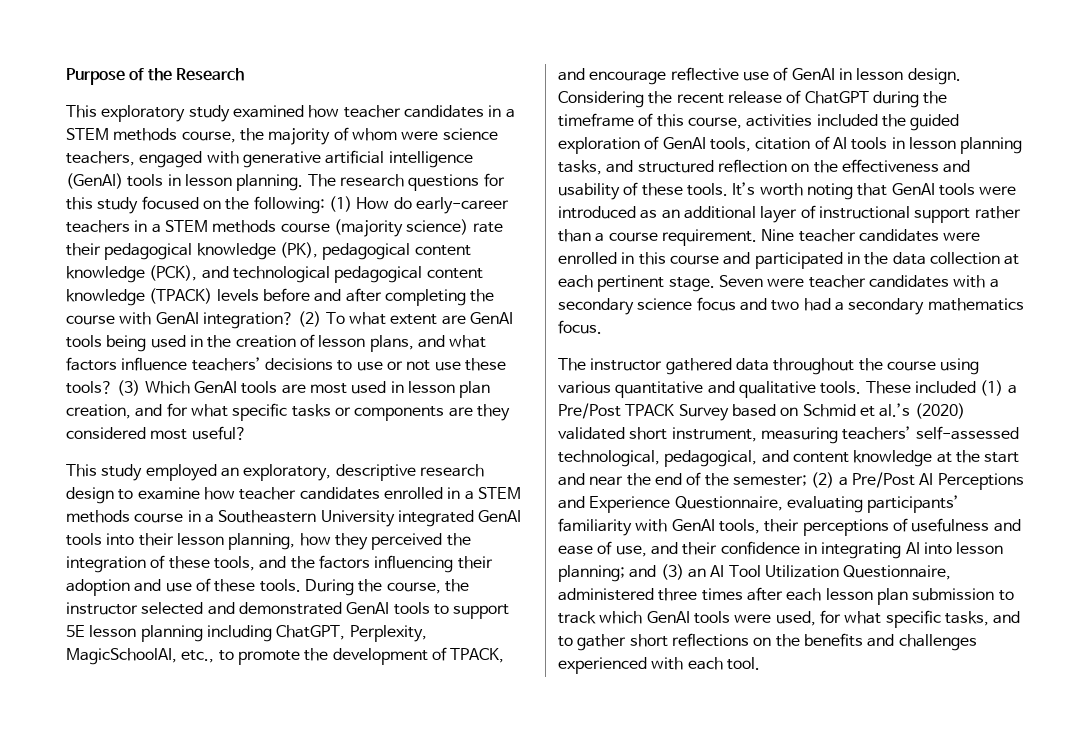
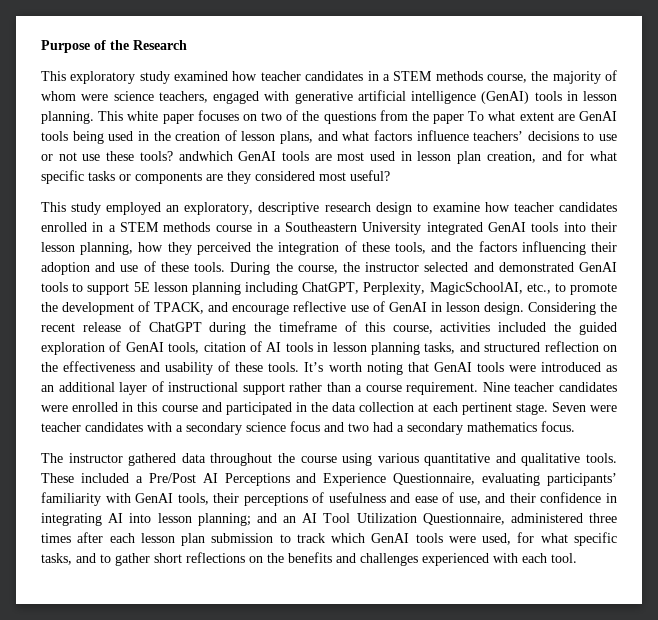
- The research questions for this study focused on the following: (1) How do early-career teachers in a STEM methods course (majority science) rate their pedagogical knowledge (PK), pedagogical content knowledge (PCK), and technological pedagogical content knowledge (TPACK) levels before and after completing the course with GenAI integration? (2) To what extent are GenAI tools being used in the creation of lesson plans, and what factors influence teachers’ decisions to use or not use these tools? (3) Which GenAI tools are most used in lesson plan creation, and for what specific tasks or components are they considered most useful?
+ This white paper focuses on two of the questions from the paper To what extent are GenAI tools being used in the creation of lesson plans, and what factors influence teachers’ decisions to use or not use these tools? andwhich GenAI tools are most used in lesson plan creation, and for what specific tasks or components are they considered most useful?
- These included (1) a Pre/Post TPACK Survey based on Schmid et al.’s (2020) validated short instrument, measuring teachers’ self-assessed technological, pedagogical, and content knowledge at the start and near the end of the semester; (2) a Pre/Post AI Perceptions and Experience Questionnaire, evaluating participants’ familiarity with GenAI tools, their perceptions of usefulness and ease of use, and their confidence in integrating AI into lesson planning;
+ These included a Pre/Post AI Perceptions and Experience Questionnaire, evaluating participants’ familiarity with GenAI tools, their perceptions of usefulness and ease of use, and their confidence in integrating AI into lesson planning;
- and (3) an AI Tool Utilization Questionnaire, administered three times after each lesson plan submission to track which GenAI tools were used, for what specific tasks, and to gather short reflections on the benefits and challenges experienced with each tool.
+ and an AI Tool Utilization Questionnaire, administered three times after each lesson plan submission to track which GenAI tools were used, for what specific tasks, and to gather short reflections on the benefits and challenges experienced with each tool.

